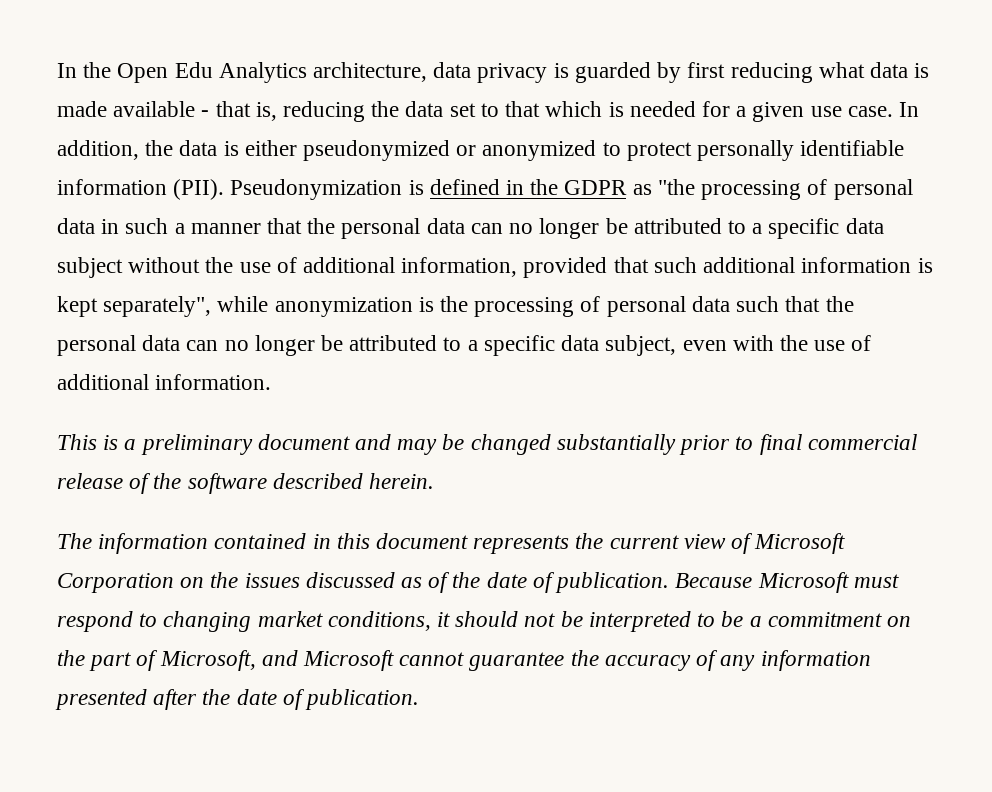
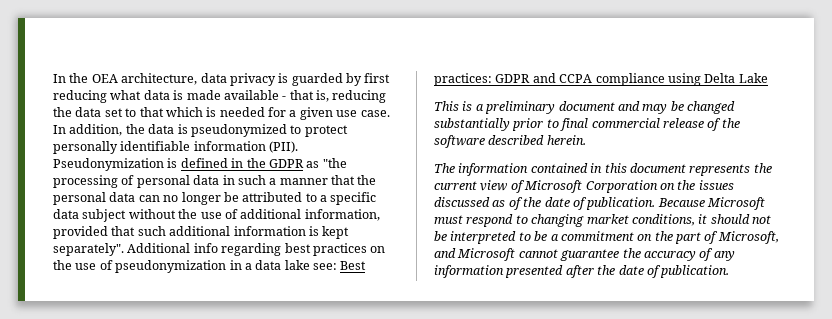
- In the Open Edu Analytics architecture, data privacy is guarded by first reducing what data is made available - that is, reducing the data set to that which is needed for a given use case.
+ In the OEA architecture, data privacy is guarded by first reducing what data is made available - that is, reducing the data set to that which is needed for a given use case.
- In addition, the data is either pseudonymized or anonymized to protect personally identifiable information (PII).
+ In addition, the data is pseudonymized to protect personally identifiable information (PII).
- Pseudonymization is defined in the GDPR as "the processing of personal data in such a manner that the personal data can no longer be attributed to a specific data subject without the use of additional information, provided that such additional information is kept separately", while anonymization is the processing of personal data such that the personal data can no longer be attributed to a specific data subject, even with the use of additional information.
+ Pseudonymization is defined in the GDPR as "the processing of personal data in such a manner that the personal data can no longer be attributed to a specific data subject without the use of additional information, provided that such additional information is kept separately". Additional info regarding best practices on the use of pseudonymization in a data lake see: Best practices: GDPR and CCPA compliance using Delta Lake

